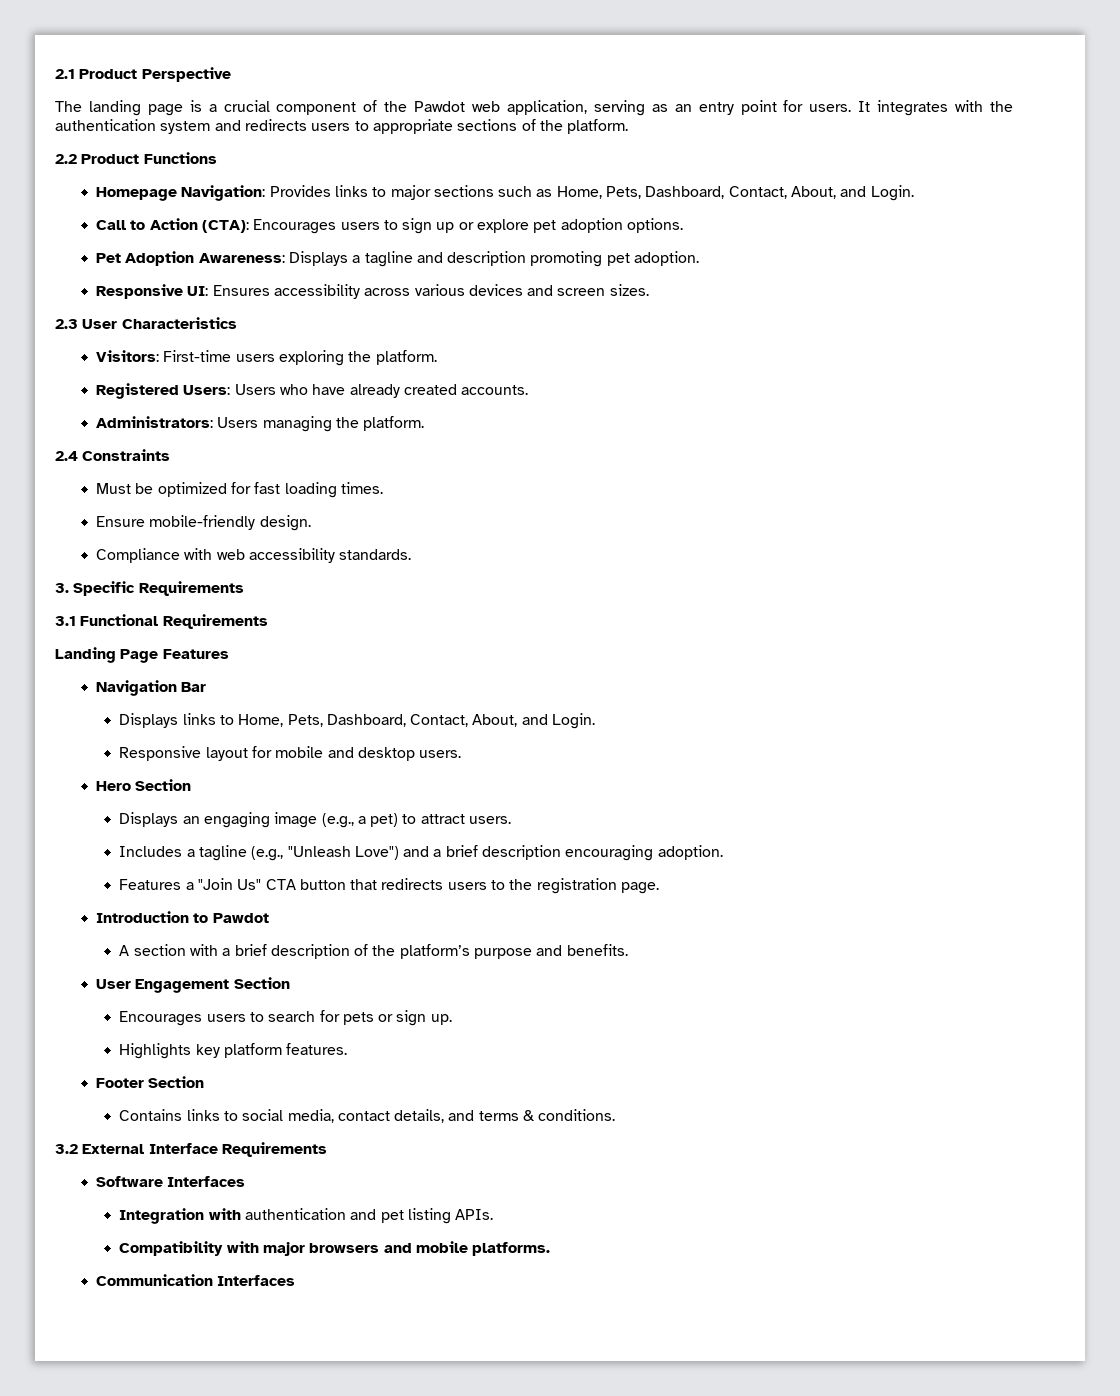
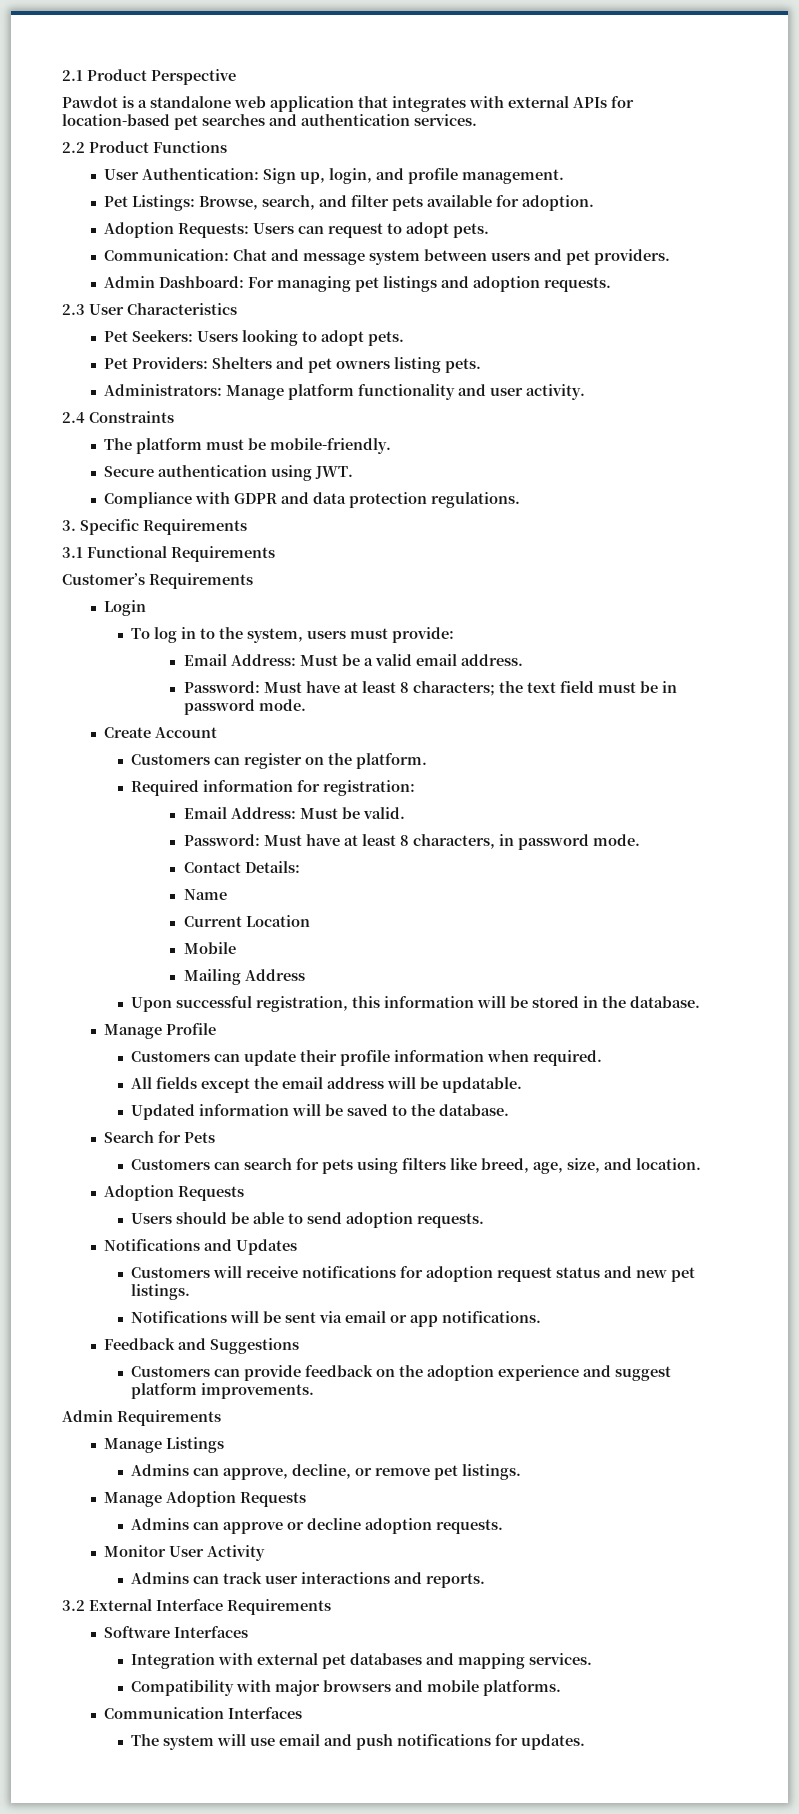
- The landing page is a crucial component of the Pawdot web application, serving as an entry point for users. It integrates with the authentication system and redirects users to appropriate sections of the platform.
+ Pawdot is a standalone web application that integrates with external APIs for location-based pet searches and authentication services.
  2.2 Product Functions
- Homepage Navigation: Provides links to major sections such as Home, Pets, Dashboard, Contact, About, and Login.
- Call to Action (CTA): Encourages users to sign up or explore pet adoption options.
- Pet Adoption Awareness: Displays a tagline and description promoting pet adoption.
- Responsive UI: Ensures accessibility across various devices and screen sizes.
+ User Authentication: Sign up, login, and profile management.
+ Pet Listings: Browse, search, and filter pets available for adoption.
+ Adoption Requests: Users can request to adopt pets.
+ Communication: Chat and message system between users and pet providers.
+ Admin Dashboard: For managing pet listings and adoption requests.
  2.3 User Characteristics
- Visitors: First-time users exploring the platform.
- Registered Users: Users who have already created accounts.
- Administrators: Users managing the platform.
+ Pet Seekers: Users looking to adopt pets.
+ Pet Providers: Shelters and pet owners listing pets.
+ Administrators: Manage platform functionality and user activity.
  2.4 Constraints
- Must be optimized for fast loading times.
- Ensure mobile-friendly design.
- Compliance with web accessibility standards.
+ The platform must be mobile-friendly.
+ Secure authentication using JWT.
+ Compliance with GDPR and data protection regulations.
- Landing Page Features
- Navigation Bar
- Displays links to Home, Pets, Dashboard, Contact, About, and Login.
- Responsive layout for mobile and desktop users.
- Hero Section
- Displays an engaging image (e.g., a pet) to attract users.
- Includes a tagline (e.g., "Unleash Love") and a brief description encouraging adoption.
- Features a "Join Us" CTA button that redirects users to the registration page.
- Introduction to Pawdot
- A section with a brief description of the platform’s purpose and benefits.
- User Engagement Section
- Encourages users to search for pets or sign up.
- Highlights key platform features.
- Footer Section
- Contains links to social media, contact details, and terms & conditions.
+ Customer’s Requirements
+ Login
+ To log in to the system, users must provide:
+ Email Address: Must be a valid email address.
+ Password: Must have at least 8 characters; the text field must be in password mode.
+ Create Account
+ Customers can register on the platform.
+ Required information for registration:
+ Email Address: Must be valid.
+ Password: Must have at least 8 characters, in password mode.
+ Contact Details:
+ Name
+ Current Location
+ Mobile
+ Mailing Address
+ Upon successful registration, this information will be stored in the database.
+ Manage Profile
+ Customers can update their profile information when required.
+ All fields except the email address will be updatable.
+ Updated information will be saved to the database.
+ Search for Pets
+ Customers can search for pets using filters like breed, age, size, and location.
+ Adoption Requests
+ Users should be able to send adoption requests.
+ Notifications and Updates
+ Customers will receive notifications for adoption request status and new pet listings.
+ Notifications will be sent via email or app notifications.
+ Feedback and Suggestions
+ Customers can provide feedback on the adoption experience and suggest platform improvements.
+ Admin Requirements
+ Manage Listings
+ Admins can approve, decline, or remove pet listings.
+ Manage Adoption Requests
+ Admins can approve or decline adoption requests.
+ Monitor User Activity
+ Admins can track user interactions and reports.
- Integration with authentication and pet listing APIs.
+ Integration with external pet databases and mapping services.
+ The system will use email and push notifications for updates.

